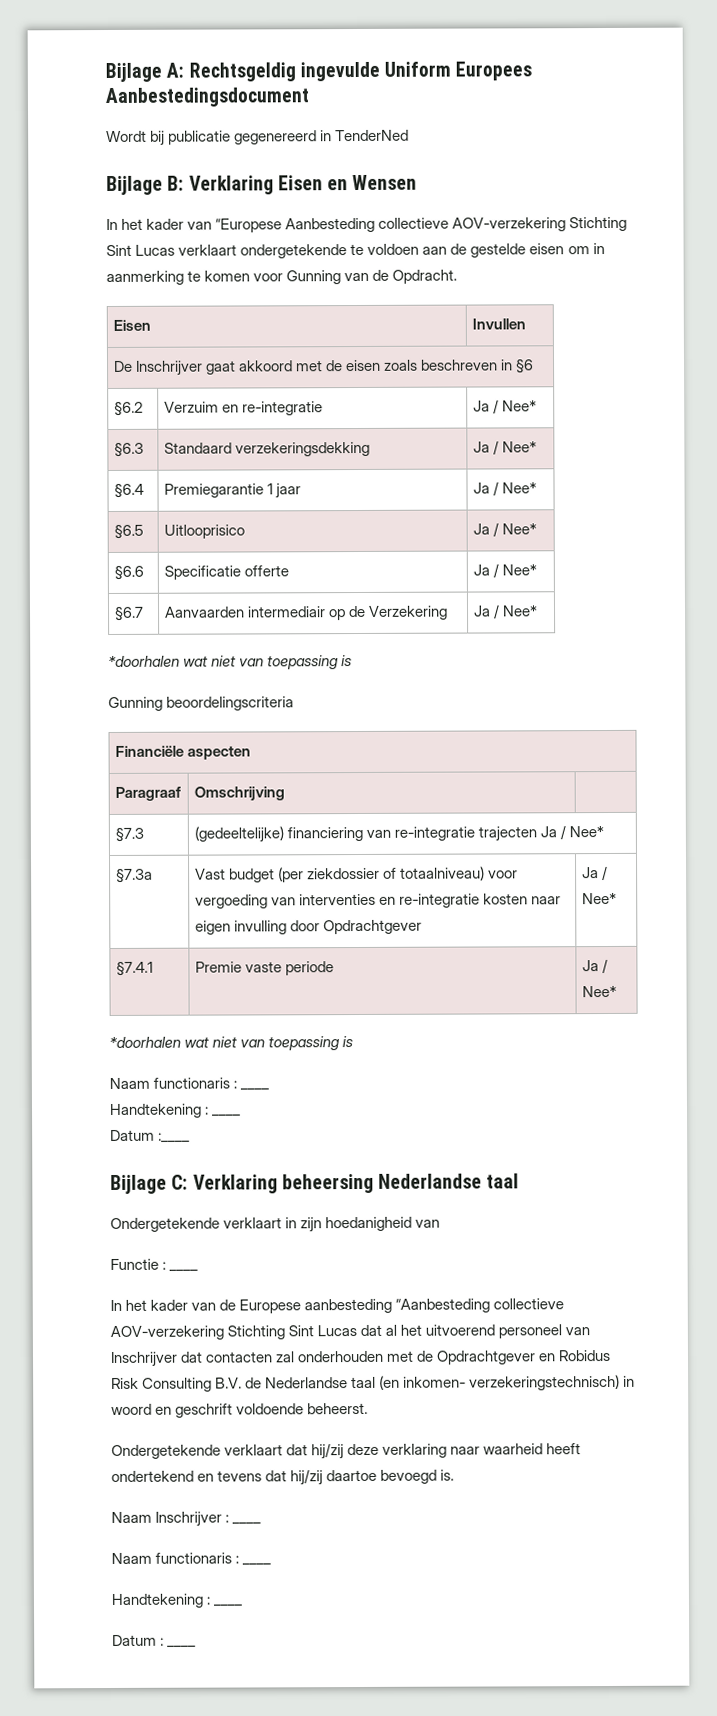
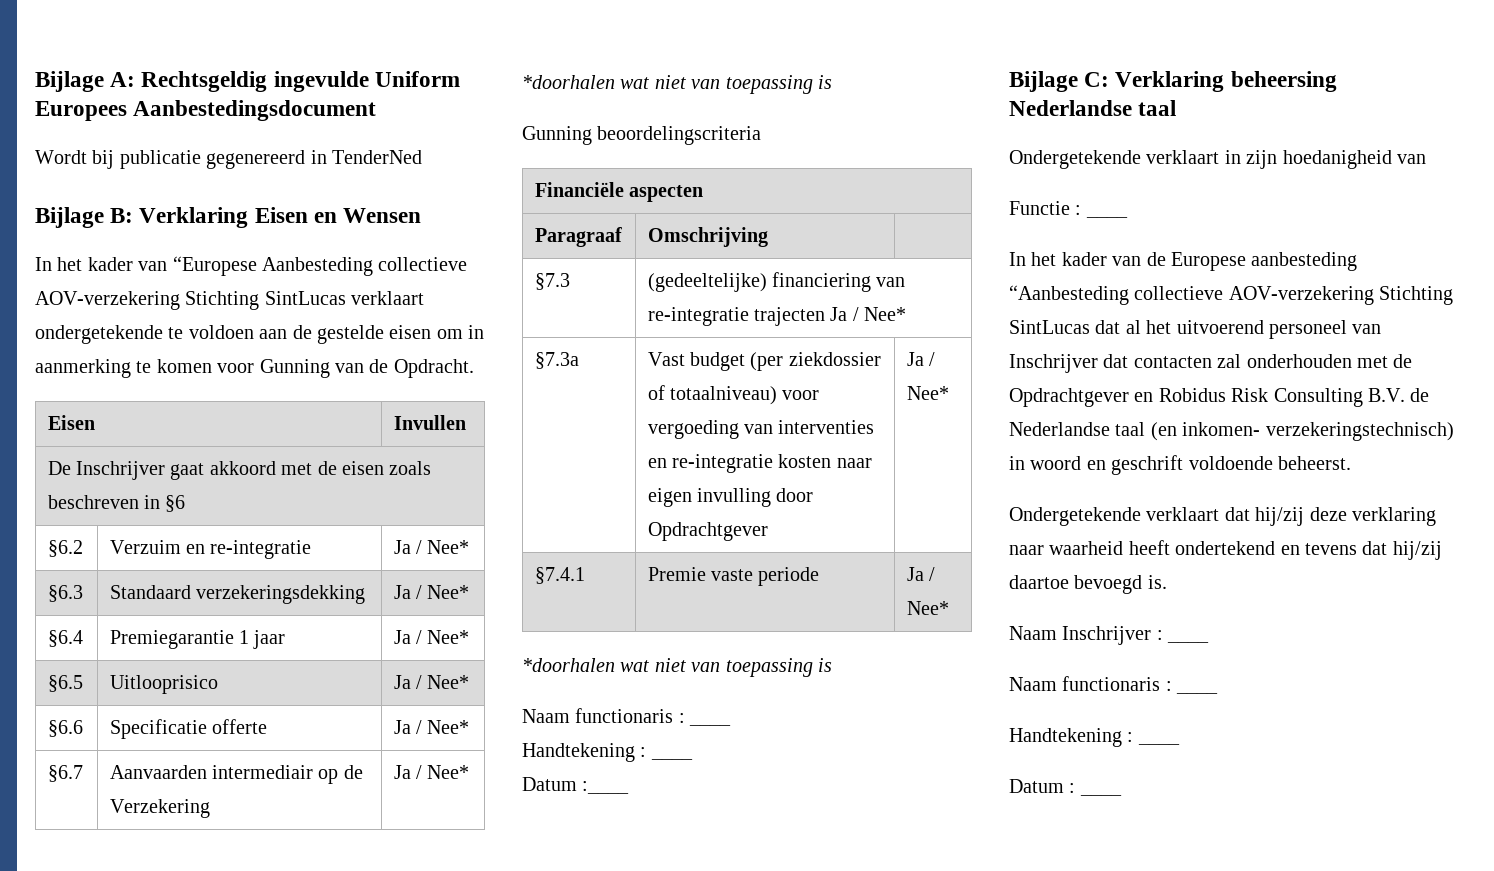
- In het kader van “Europese Aanbesteding collectieve AOV-verzekering Stichting Sint Lucas verklaart ondergetekende te voldoen aan de gestelde eisen om in aanmerking te komen voor Gunning van de Opdracht.
+ In het kader van “Europese Aanbesteding collectieve AOV-verzekering Stichting SintLucas verklaart ondergetekende te voldoen aan de gestelde eisen om in aanmerking te komen voor Gunning van de Opdracht.
- In het kader van de Europese aanbesteding “Aanbesteding collectieve AOV-verzekering Stichting Sint Lucas dat al het uitvoerend personeel van Inschrijver dat contacten zal onderhouden met de Opdrachtgever en Robidus Risk Consulting B.V. de Nederlandse taal (en inkomen- verzekeringstechnisch) in woord en geschrift voldoende beheerst.
+ In het kader van de Europese aanbesteding “Aanbesteding collectieve AOV-verzekering Stichting SintLucas dat al het uitvoerend personeel van Inschrijver dat contacten zal onderhouden met de Opdrachtgever en Robidus Risk Consulting B.V. de Nederlandse taal (en inkomen- verzekeringstechnisch) in woord en geschrift voldoende beheerst.

